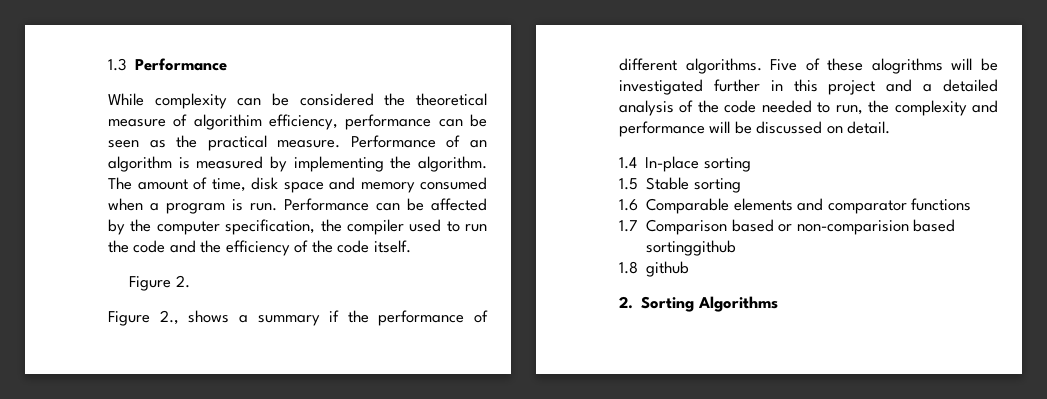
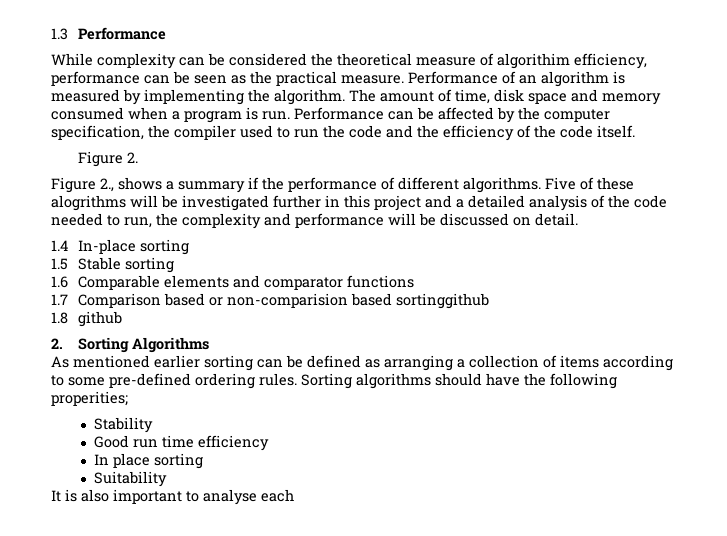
+ As mentioned earlier sorting can be defined as arranging a collection of items according to some pre-defined ordering rules. Sorting algorithms should have the following properities;
+ Stability
+ Good run time efficiency
+ In place sorting
+ Suitability
+ It is also important to analyse each

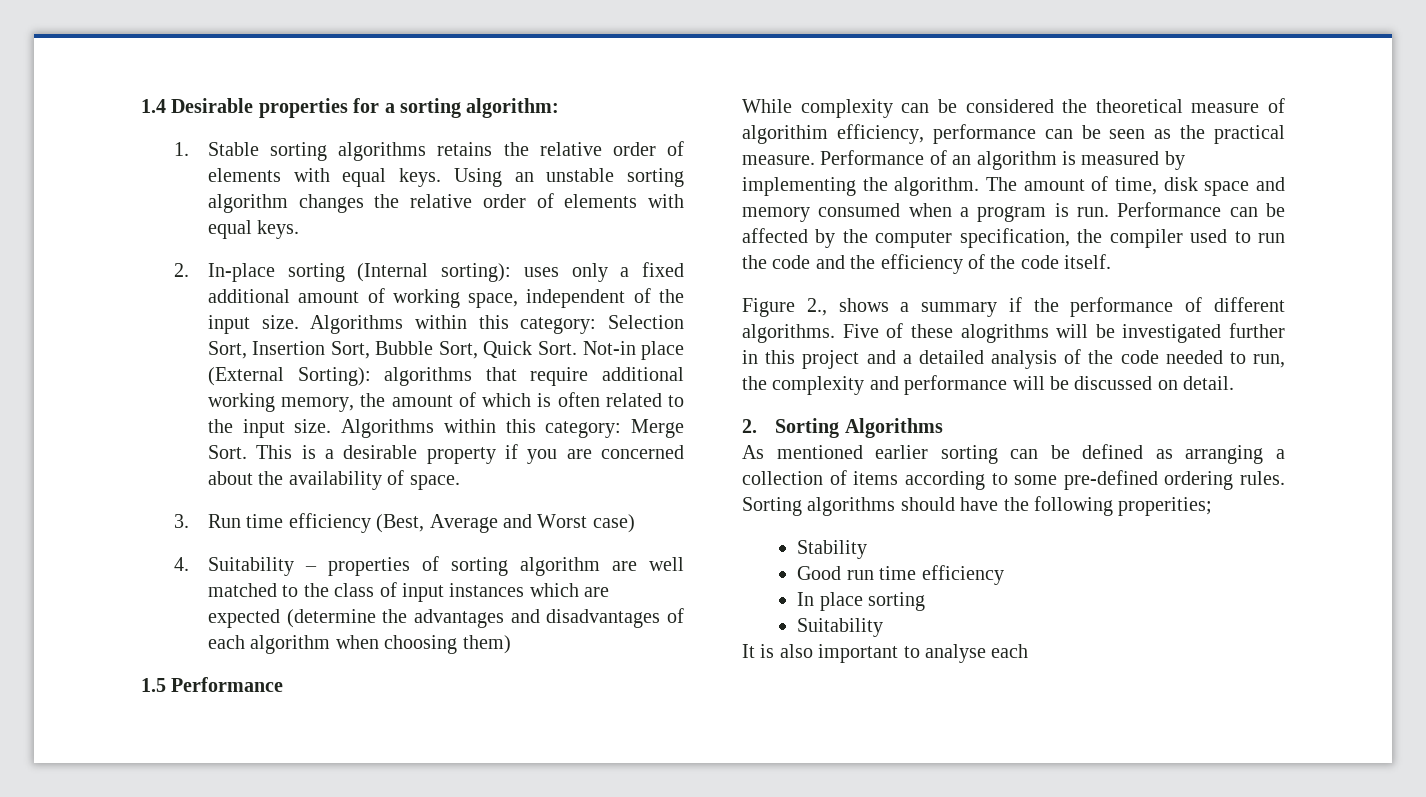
- 1.3 Performance
+ 1.4 Desirable properties for a sorting algorithm:
+ 1. Stable sorting algorithms retains the relative order of elements with equal keys. Using an unstable sorting algorithm changes the relative order of elements with equal keys.
+ 2. In-place sorting (Internal sorting): uses only a fixed additional amount of working space, independent of the input size. Algorithms within this category: Selection Sort, Insertion Sort, Bubble Sort, Quick Sort. Not-in place (External Sorting): algorithms that require additional working memory, the amount of which is often related to the input size. Algorithms within this category: Merge Sort. This is a desirable property if you are concerned about the availability of space.
+ 3. Run time efficiency (Best, Average and Worst case)
+ 4. Suitability – properties of sorting algorithm are well matched to the class of input instances which are expected (determine the advantages and disadvantages of each algorithm when choosing them)
+ 1.5 Performance
- Figure 2.
- 1.4 In-place sorting
- 1.5 Stable sorting
- 1.6 Comparable elements and comparator functions
- 1.7 Comparison based or non-comparision based sortinggithub
- 1.8 github

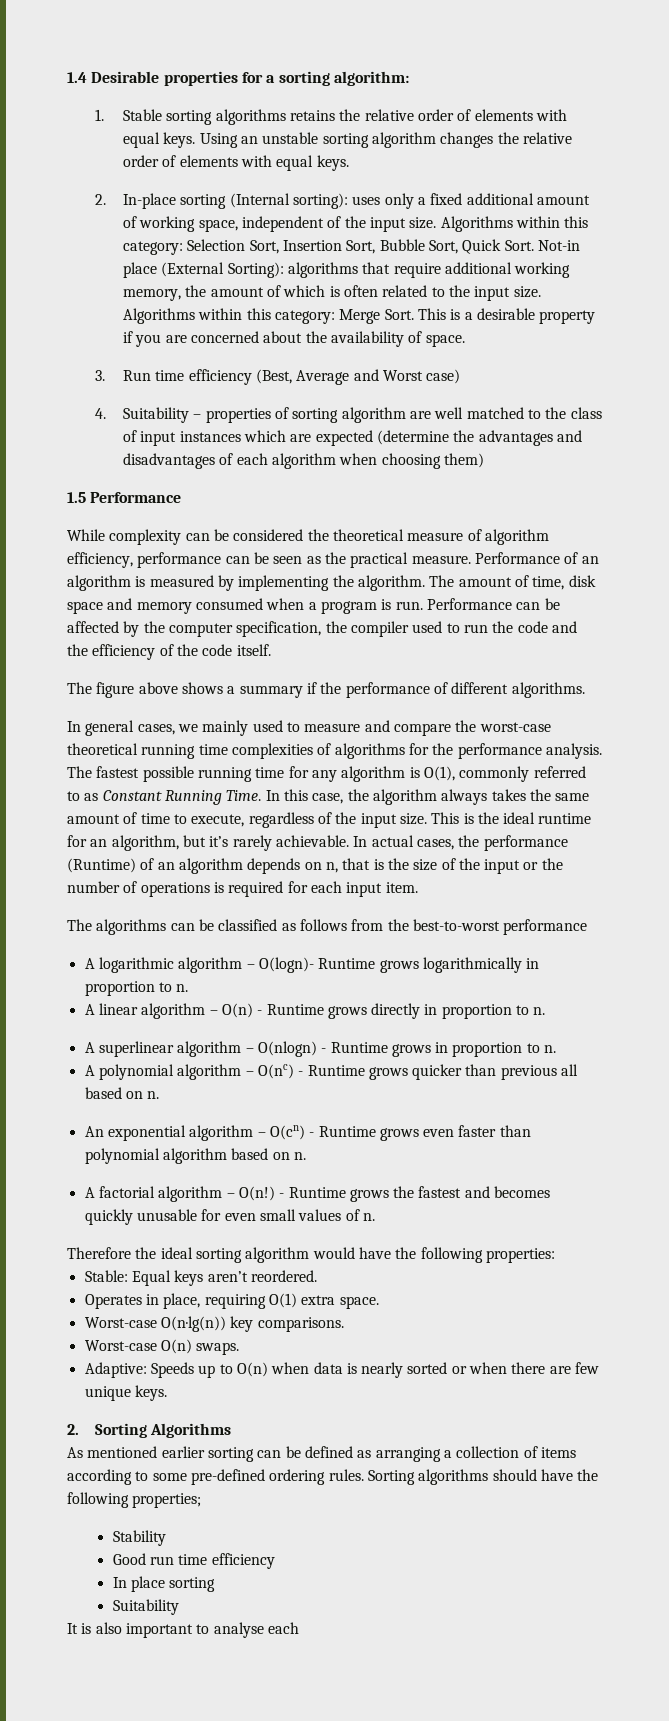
- While complexity can be considered the theoretical measure of algorithim efficiency, performance can be seen as the practical measure.
+ While complexity can be considered the theoretical measure of algorithm efficiency, performance can be seen as the practical measure.
- Figure 2., shows a summary if the performance of different algorithms. Five of these alogrithms will be investigated further in this project and a detailed analysis of the code needed to run, the complexity and performance will be discussed on detail.
+ The figure above shows a summary if the performance of different algorithms.
+ In general cases, we mainly used to measure and compare the worst-case theoretical running time complexities of algorithms for the performance analysis. The fastest possible running time for any algorithm is O(1), commonly referred to as Constant Running Time. In this case, the algorithm always takes the same amount of time to execute, regardless of the input size. This is the ideal runtime for an algorithm, but it’s rarely achievable. In actual cases, the performance (Runtime) of an algorithm depends on n, that is the size of the input or the number of operations is required for each input item.
+ The algorithms can be classified as follows from the best-to-worst performance
+ A logarithmic algorithm – O(logn)- Runtime grows logarithmically in proportion to n.
+ A linear algorithm – O(n) - Runtime grows directly in proportion to n.
+ A superlinear algorithm – O(nlogn) - Runtime grows in proportion to n.
+ A polynomial algorithm – O(nc) - Runtime grows quicker than previous all based on n.
+ An exponential algorithm – O(cn) - Runtime grows even faster than polynomial algorithm based on n.
+ A factorial algorithm – O(n!) - Runtime grows the fastest and becomes quickly unusable for even small values of n.
+ Therefore the ideal sorting algorithm would have the following properties:
+ Stable: Equal keys aren’t reordered.
+ Operates in place, requiring O(1) extra space.
+ Worst-case O(n·lg(n)) key comparisons.
+ Worst-case O(n) swaps.
+ Adaptive: Speeds up to O(n) when data is nearly sorted or when there are few unique keys.
- Sorting algorithms should have the following properities;
+ Sorting algorithms should have the following properties;

